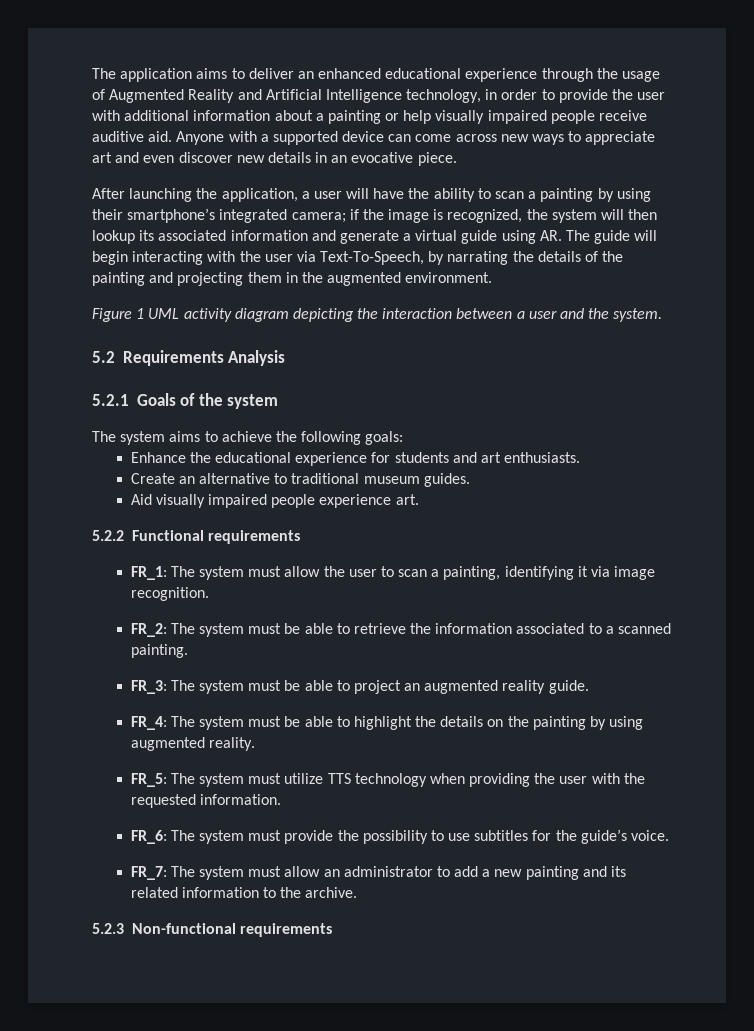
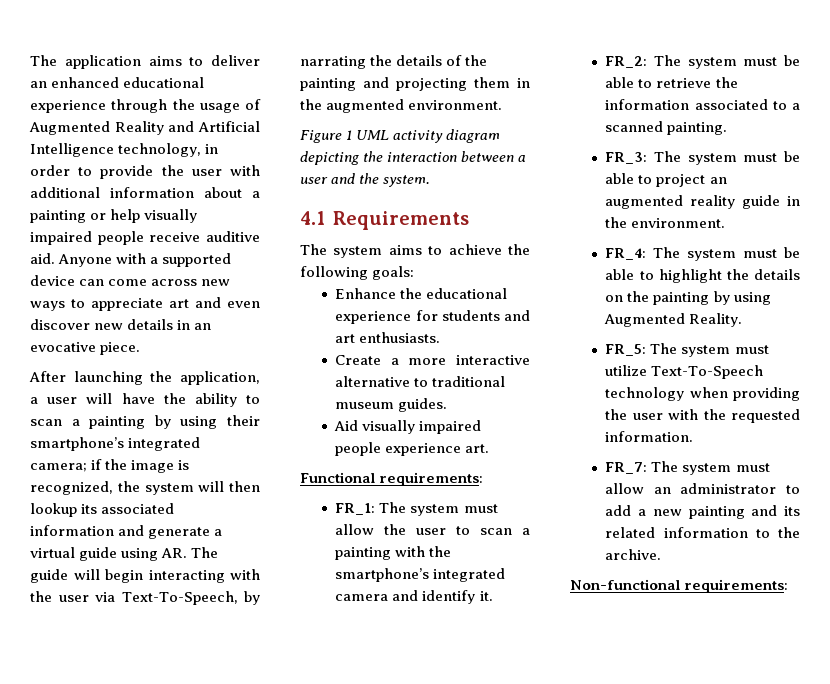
- 5.2 Requirements Analysis
- 5.2.1 Goals of the system
+ 4.1 Requirements
- Create an alternative to traditional museum guides.
+ Create a more interactive alternative to traditional museum guides.
- 5.2.2 Functional requirements
+ Functional requirements:
- FR_1: The system must allow the user to scan a painting, identifying it via image recognition.
+ FR_1: The system must allow the user to scan a painting with the smartphone’s integrated camera and identify it.
- FR_3: The system must be able to project an augmented reality guide.
+ FR_3: The system must be able to project an augmented reality guide in the environment.
- FR_4: The system must be able to highlight the details on the painting by using augmented reality.
+ FR_4: The system must be able to highlight the details on the painting by using Augmented Reality.
- FR_5: The system must utilize TTS technology when providing the user with the requested information.
+ FR_5: The system must utilize Text-To-Speech technology when providing the user with the requested information.
- FR_6: The system must provide the possibility to use subtitles for the guide’s voice.
- 5.2.3 Non-functional requirements
+ Non-functional requirements:

